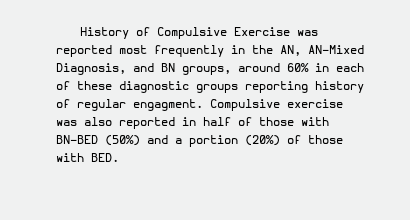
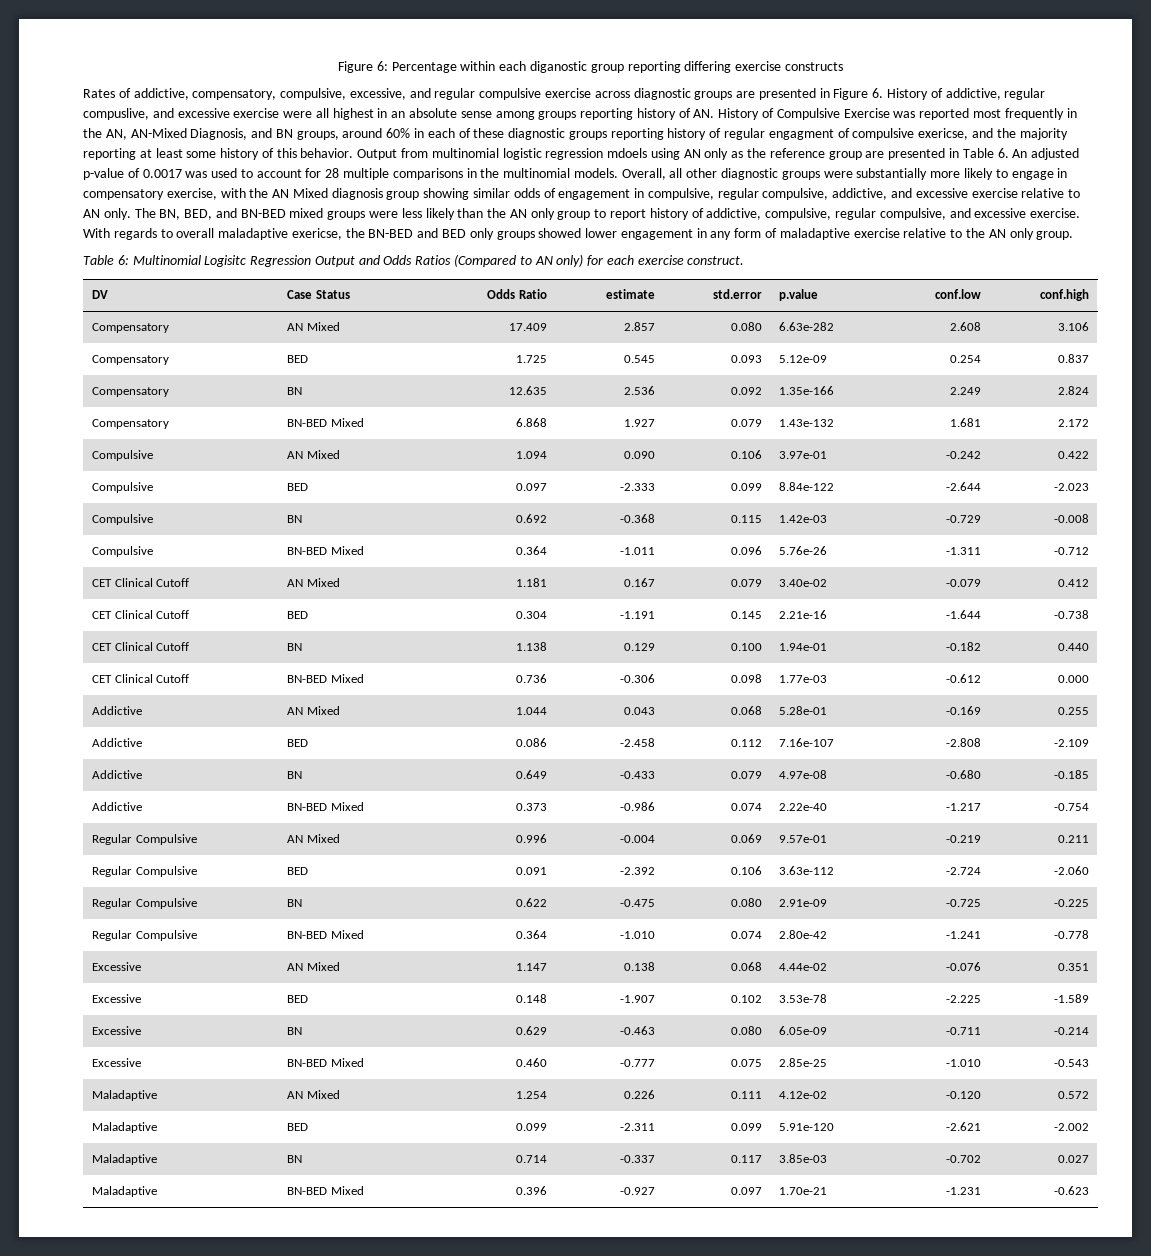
- History of Compulsive Exercise was reported most frequently in the AN, AN-Mixed Diagnosis, and BN groups, around 60% in each of these diagnostic groups reporting history of regular engagment. Compulsive exercise was also reported in half of those with BN-BED (50%) and a portion (20%) of those with BED.
+ Figure 6: Percentage within each diganostic group reporting differing exercise constructs
+ Rates of addictive, compensatory, compulsive, excessive, and regular compulsive exercise across diagnostic groups are presented in Figure 6. History of addictive, regular compuslive, and excessive exercise were all highest in an absolute sense among groups reporting history of AN. History of Compulsive Exercise was reported most frequently in the AN, AN-Mixed Diagnosis, and BN groups, around 60% in each of these diagnostic groups reporting history of regular engagment of compulsive exericse, and the majority reporting at least some history of this behavior. Output from multinomial logistic regression mdoels using AN only as the reference group are presented in Table 6. An adjusted p-value of 0.0017 was used to account for 28 multiple comparisons in the multinomial models. Overall, all other diagnostic groups were substantially more likely to engage in compensatory exercise, with the AN Mixed diagnosis group showing similar odds of engagement in compulsive, regular compulsive, addictive, and excessive exercise relative to AN only. The BN, BED, and BN-BED mixed groups were less likely than the AN only group to report history of addictive, compulsive, regular compulsive, and excessive exercise. With regards to overall maladaptive exericse, the BN-BED and BED only groups showed lower engagement in any form of maladaptive exercise relative to the AN only group.
+ Table 6: Multinomial Logisitc Regression Output and Odds Ratios (Compared to AN only) for each exercise construct.
+ DV | Case Status | Odds Ratio | estimate | std.error | p.value | conf.low | conf.high
+ Compensatory | AN Mixed | 17.409 | 2.857 | 0.080 | 6.63e-282 | 2.608 | 3.106
+ Compensatory | BED | 1.725 | 0.545 | 0.093 | 5.12e-09 | 0.254 | 0.837
+ Compensatory | BN | 12.635 | 2.536 | 0.092 | 1.35e-166 | 2.249 | 2.824
+ Compensatory | BN-BED Mixed | 6.868 | 1.927 | 0.079 | 1.43e-132 | 1.681 | 2.172
+ Compulsive | AN Mixed | 1.094 | 0.090 | 0.106 | 3.97e-01 | -0.242 | 0.422
+ Compulsive | BED | 0.097 | -2.333 | 0.099 | 8.84e-122 | -2.644 | -2.023
+ Compulsive | BN | 0.692 | -0.368 | 0.115 | 1.42e-03 | -0.729 | -0.008
+ Compulsive | BN-BED Mixed | 0.364 | -1.011 | 0.096 | 5.76e-26 | -1.311 | -0.712
+ CET Clinical Cutoff | AN Mixed | 1.181 | 0.167 | 0.079 | 3.40e-02 | -0.079 | 0.412
+ CET Clinical Cutoff | BED | 0.304 | -1.191 | 0.145 | 2.21e-16 | -1.644 | -0.738
+ CET Clinical Cutoff | BN | 1.138 | 0.129 | 0.100 | 1.94e-01 | -0.182 | 0.440
+ CET Clinical Cutoff | BN-BED Mixed | 0.736 | -0.306 | 0.098 | 1.77e-03 | -0.612 | 0.000
+ Addictive | AN Mixed | 1.044 | 0.043 | 0.068 | 5.28e-01 | -0.169 | 0.255
+ Addictive | BED | 0.086 | -2.458 | 0.112 | 7.16e-107 | -2.808 | -2.109
+ Addictive | BN | 0.649 | -0.433 | 0.079 | 4.97e-08 | -0.680 | -0.185
+ Addictive | BN-BED Mixed | 0.373 | -0.986 | 0.074 | 2.22e-40 | -1.217 | -0.754
+ Regular Compulsive | AN Mixed | 0.996 | -0.004 | 0.069 | 9.57e-01 | -0.219 | 0.211
+ Regular Compulsive | BED | 0.091 | -2.392 | 0.106 | 3.63e-112 | -2.724 | -2.060
+ Regular Compulsive | BN | 0.622 | -0.475 | 0.080 | 2.91e-09 | -0.725 | -0.225
+ Regular Compulsive | BN-BED Mixed | 0.364 | -1.010 | 0.074 | 2.80e-42 | -1.241 | -0.778
+ Excessive | AN Mixed | 1.147 | 0.138 | 0.068 | 4.44e-02 | -0.076 | 0.351
+ Excessive | BED | 0.148 | -1.907 | 0.102 | 3.53e-78 | -2.225 | -1.589
+ Excessive | BN | 0.629 | -0.463 | 0.080 | 6.05e-09 | -0.711 | -0.214
+ Excessive | BN-BED Mixed | 0.460 | -0.777 | 0.075 | 2.85e-25 | -1.010 | -0.543
+ Maladaptive | AN Mixed | 1.254 | 0.226 | 0.111 | 4.12e-02 | -0.120 | 0.572
+ Maladaptive | BED | 0.099 | -2.311 | 0.099 | 5.91e-120 | -2.621 | -2.002
+ Maladaptive | BN | 0.714 | -0.337 | 0.117 | 3.85e-03 | -0.702 | 0.027
+ Maladaptive | BN-BED Mixed | 0.396 | -0.927 | 0.097 | 1.70e-21 | -1.231 | -0.623

